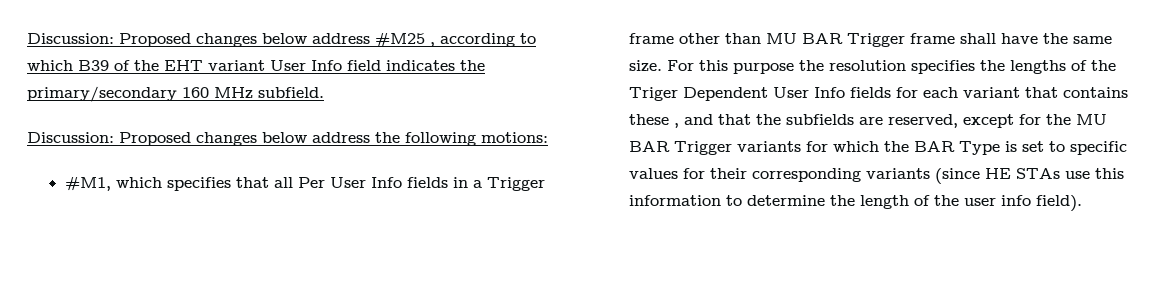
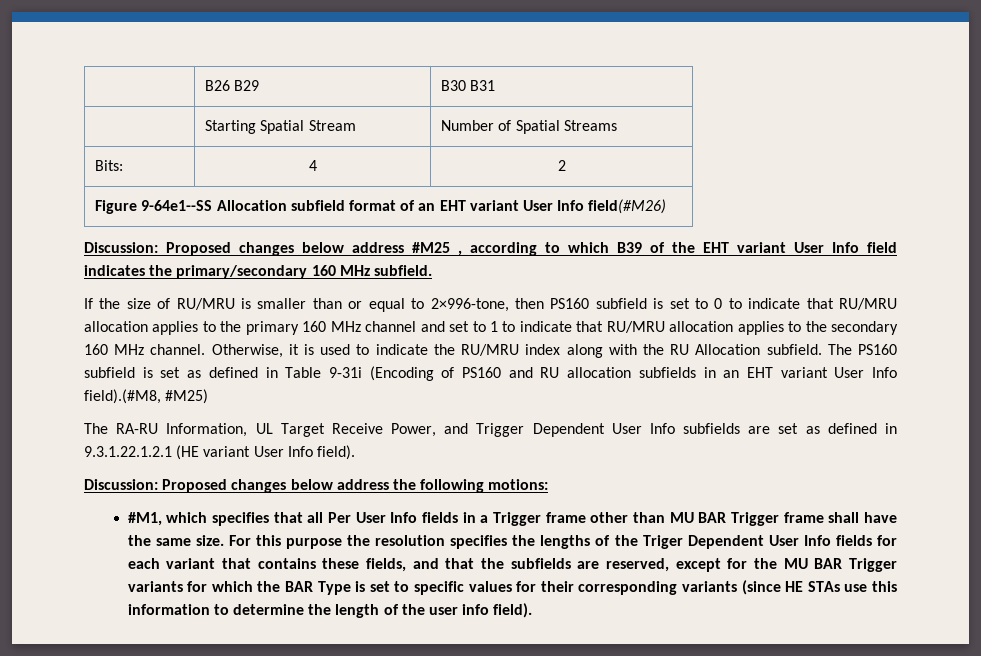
+ | B26 B29 | B30 B31
+ | Starting Spatial Stream | Number of Spatial Streams
+ Bits: | 4 | 2
+ Figure 9-64e1--SS Allocation subfield format of an EHT variant User Info field(#M26)
+ If the size of RU/MRU is smaller than or equal to 2×996-tone, then PS160 subfield is set to 0 to indicate that RU/MRU allocation applies to the primary 160 MHz channel and set to 1 to indicate that RU/MRU allocation applies to the secondary 160 MHz channel. Otherwise, it is used to indicate the RU/MRU index along with the RU Allocation subfield. The PS160 subfield is set as defined in Table 9-31i (Encoding of PS160 and RU allocation subfields in an EHT variant User Info field).(#M8, #M25)
+ The RA-RU Information, UL Target Receive Power, and Trigger Dependent User Info subfields are set as defined in 9.3.1.22.1.2.1 (HE variant User Info field).
- For this purpose the resolution specifies the lengths of the Triger Dependent User Info fields for each variant that contains these , and that the subfields are reserved, except for the MU BAR Trigger variants for which the BAR Type is set to specific values for their corresponding variants (since HE STAs use this information to determine the length of the user info field).
+ For this purpose the resolution specifies the lengths of the Triger Dependent User Info fields for each variant that contains these fields, and that the subfields are reserved, except for the MU BAR Trigger variants for which the BAR Type is set to specific values for their corresponding variants (since HE STAs use this information to determine the length of the user info field).

